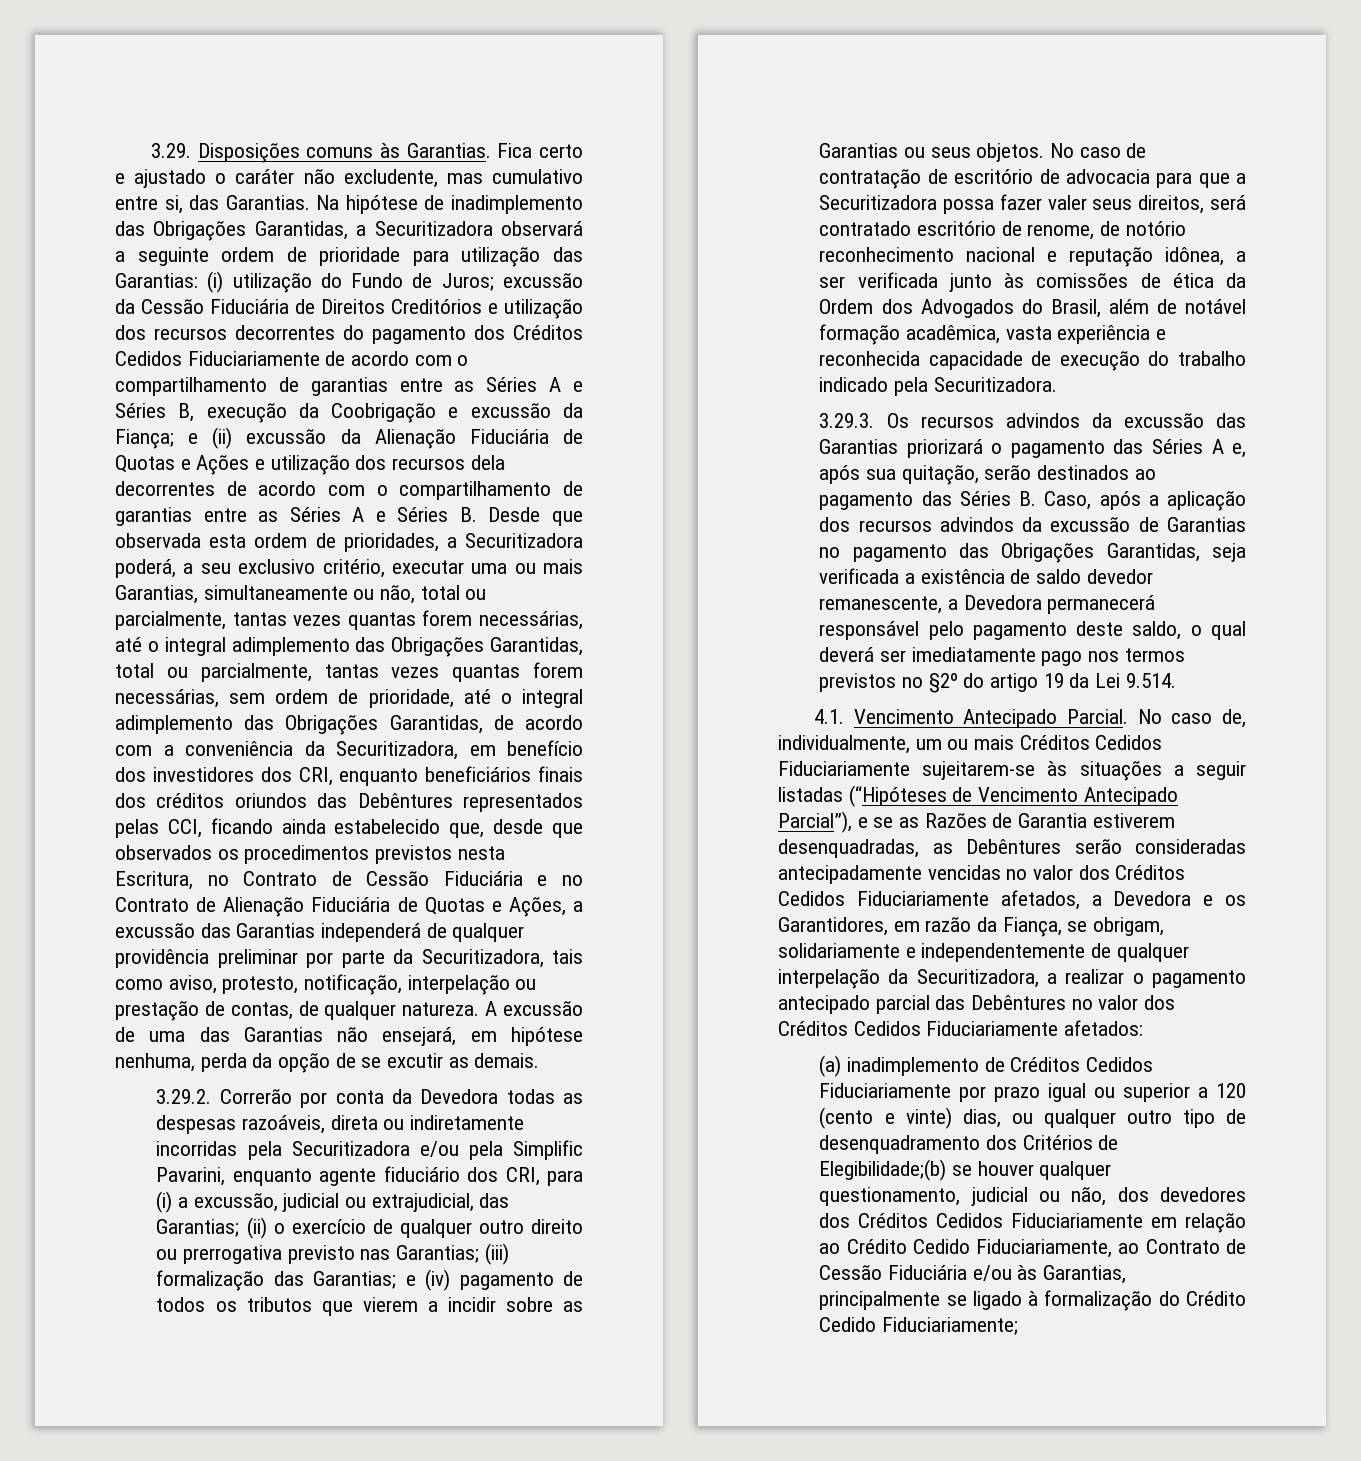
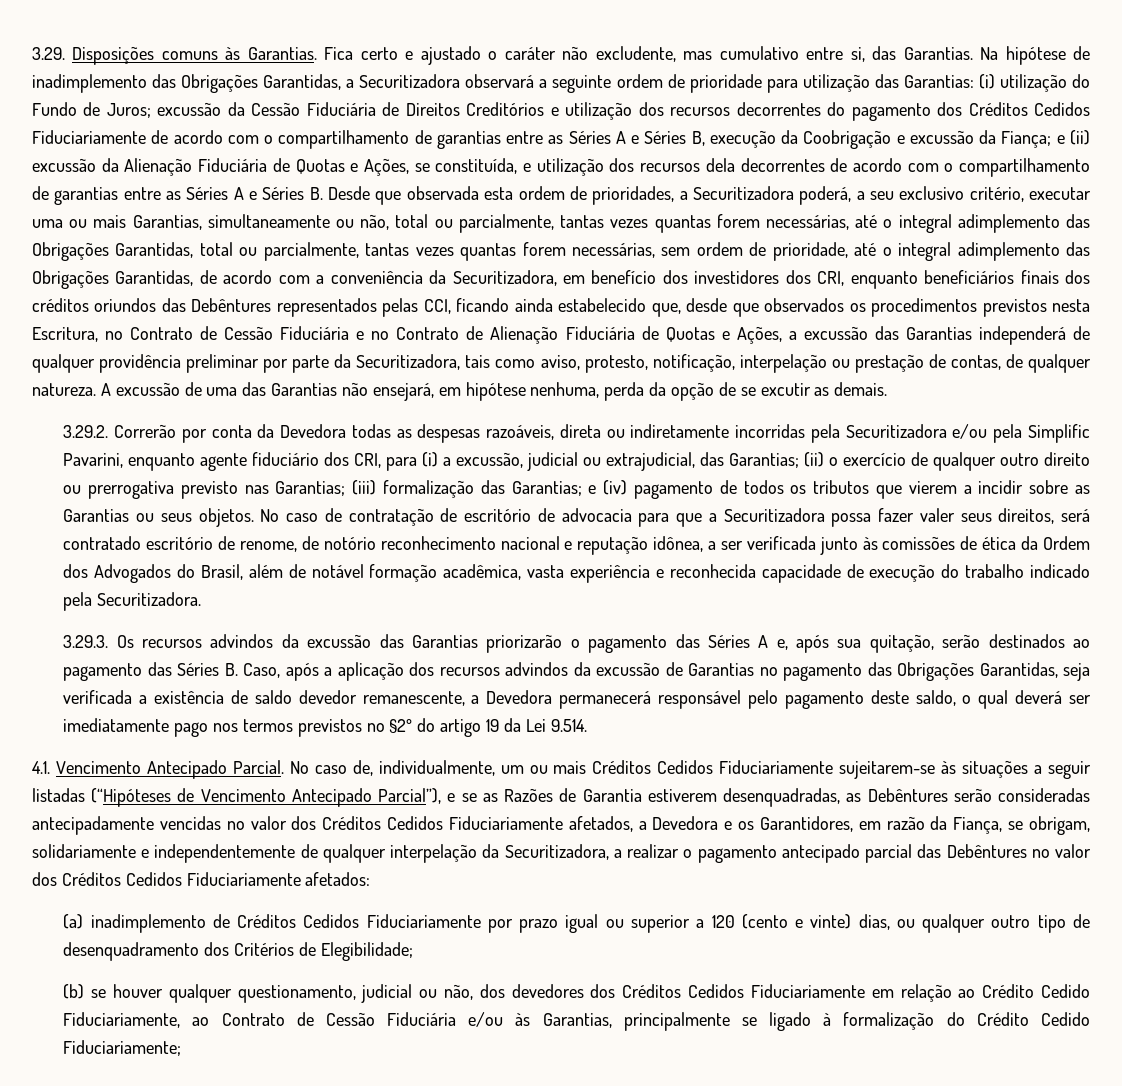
- e (ii) excussão da Alienação Fiduciária de Quotas e Ações e utilização dos recursos dela decorrentes de acordo com o compartilhamento de garantias entre as Séries A e Séries B. Desde que observada esta ordem de prioridades, a Securitizadora poderá, a seu exclusivo critério, executar uma ou mais Garantias, simultaneamente ou não, total ou parcialmente, tantas vezes quantas forem necessárias, até o integral adimplemento das Obrigações Garantidas, total ou parcialmente, tantas vezes quantas forem necessárias, sem ordem de prioridade, até o integral adimplemento das Obrigações Garantidas, de acordo com a conveniência da Securitizadora, em benefício dos investidores dos CRI, enquanto beneficiários finais dos créditos oriundos das Debêntures representados pelas CCI, ficando ainda estabelecido que, desde que observados os procedimentos previstos nesta Escritura, no Contrato de Cessão Fiduciária e no Contrato de Alienação Fiduciária de Quotas e Ações, a excussão das Garantias independerá de qualquer providência preliminar por parte da Securitizadora, tais como aviso, protesto, notificação, interpelação ou prestação de contas, de qualquer natureza.
+ e (ii) excussão da Alienação Fiduciária de Quotas e Ações, se constituída, e utilização dos recursos dela decorrentes de acordo com o compartilhamento de garantias entre as Séries A e Séries B. Desde que observada esta ordem de prioridades, a Securitizadora poderá, a seu exclusivo critério, executar uma ou mais Garantias, simultaneamente ou não, total ou parcialmente, tantas vezes quantas forem necessárias, até o integral adimplemento das Obrigações Garantidas, total ou parcialmente, tantas vezes quantas forem necessárias, sem ordem de prioridade, até o integral adimplemento das Obrigações Garantidas, de acordo com a conveniência da Securitizadora, em benefício dos investidores dos CRI, enquanto beneficiários finais dos créditos oriundos das Debêntures representados pelas CCI, ficando ainda estabelecido que, desde que observados os procedimentos previstos nesta Escritura, no Contrato de Cessão Fiduciária e no Contrato de Alienação Fiduciária de Quotas e Ações, a excussão das Garantias independerá de qualquer providência preliminar por parte da Securitizadora, tais como aviso, protesto, notificação, interpelação ou prestação de contas, de qualquer natureza.
- 3.29.3. Os recursos advindos da excussão das Garantias priorizará o pagamento das Séries A e, após sua quitação, serão destinados ao pagamento das Séries B. Caso, após a aplicação dos recursos advindos da excussão de Garantias no pagamento das Obrigações Garantidas, seja verificada a existência de saldo devedor remanescente, a Devedora permanecerá responsável pelo pagamento deste saldo, o qual deverá ser imediatamente pago nos termos previstos no §2º do artigo 19 da Lei 9.514.
+ 3.29.3. Os recursos advindos da excussão das Garantias priorizarão o pagamento das Séries A e, após sua quitação, serão destinados ao pagamento das Séries B. Caso, após a aplicação dos recursos advindos da excussão de Garantias no pagamento das Obrigações Garantidas, seja verificada a existência de saldo devedor remanescente, a Devedora permanecerá responsável pelo pagamento deste saldo, o qual deverá ser imediatamente pago nos termos previstos no §2º do artigo 19 da Lei 9.514.
- (a) inadimplemento de Créditos Cedidos Fiduciariamente por prazo igual ou superior a 120 (cento e vinte) dias, ou qualquer outro tipo de desenquadramento dos Critérios de Elegibilidade;(b) se houver qualquer questionamento, judicial ou não, dos devedores dos Créditos Cedidos Fiduciariamente em relação ao Crédito Cedido Fiduciariamente, ao Contrato de Cessão Fiduciária e/ou às Garantias, principalmente se ligado à formalização do Crédito Cedido Fiduciariamente;
+ (a) inadimplemento de Créditos Cedidos Fiduciariamente por prazo igual ou superior a 120 (cento e vinte) dias, ou qualquer outro tipo de desenquadramento dos Critérios de Elegibilidade;
+ (b) se houver qualquer questionamento, judicial ou não, dos devedores dos Créditos Cedidos Fiduciariamente em relação ao Crédito Cedido Fiduciariamente, ao Contrato de Cessão Fiduciária e/ou às Garantias, principalmente se ligado à formalização do Crédito Cedido Fiduciariamente;

